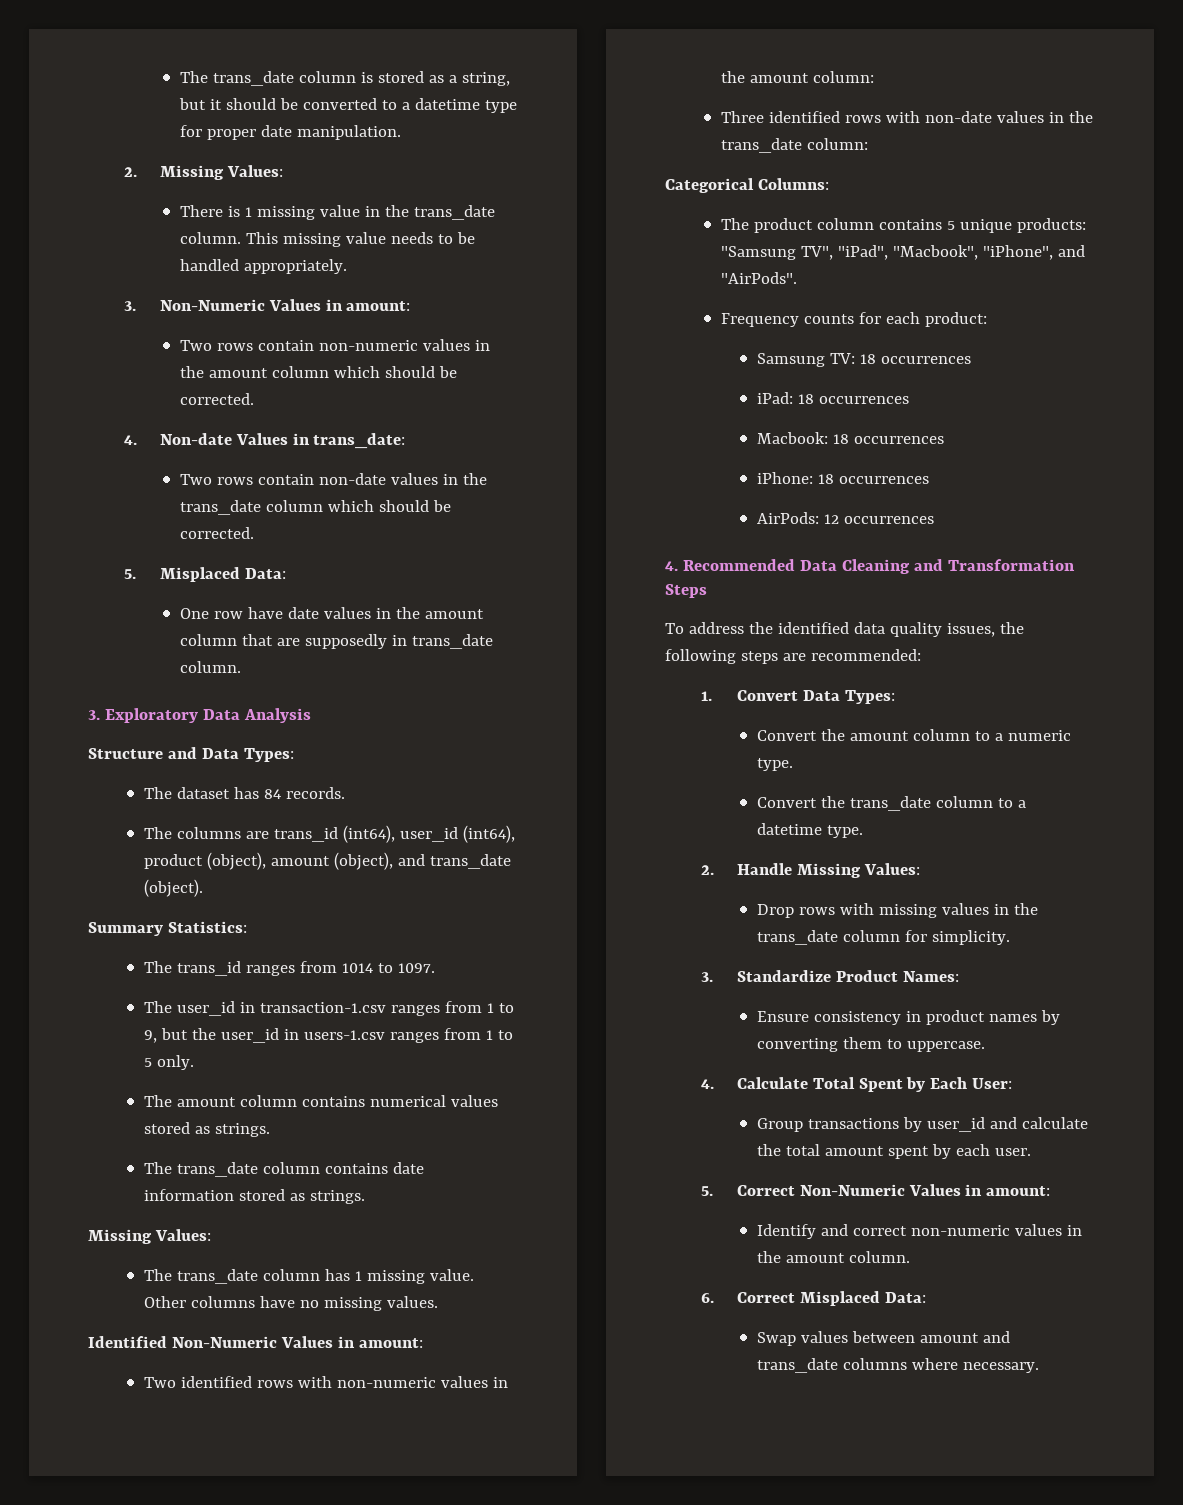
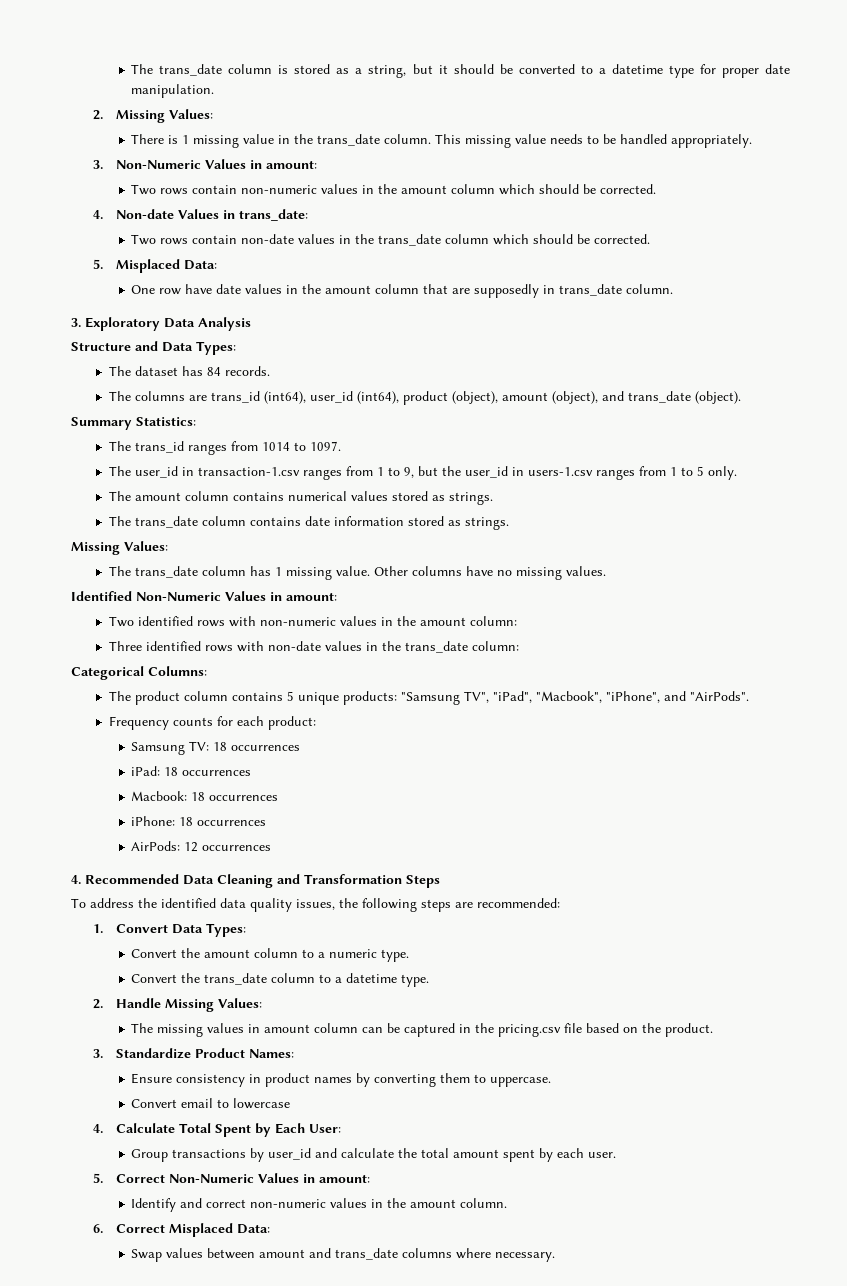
- Drop rows with missing values in the trans_date column for simplicity.
+ The missing values in amount column can be captured in the pricing.csv file based on the product.
+ Convert email to lowercase

